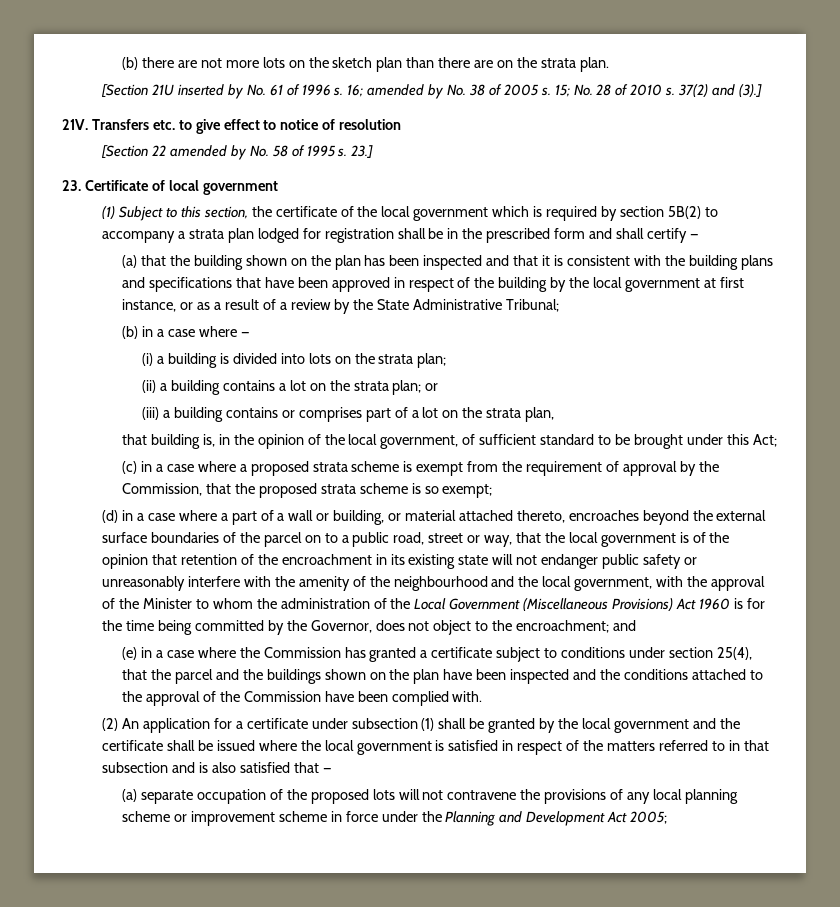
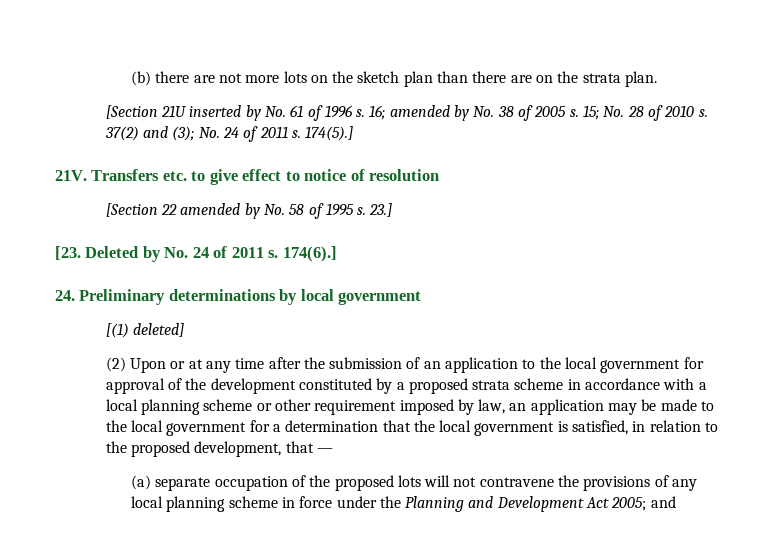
- 37(2) and (3).]
+ 37(2) and (3); No. 24 of 2011 s. 174(5).]
- 23. Certificate of local government
- (1) Subject to this section, the certificate of the local government which is required by section 5B(2) to accompany a strata plan lodged for registration shall be in the prescribed form and shall certify —
- (a) that the building shown on the plan has been inspected and that it is consistent with the building plans and specifications that have been approved in respect of the building by the local government at first instance, or as a result of a review by the State Administrative Tribunal;
- (b) in a case where —
- (i) a building is divided into lots on the strata plan;
- (ii) a building contains a lot on the strata plan; or
- (iii) a building contains or comprises part of a lot on the strata plan,
- that building is, in the opinion of the local government, of sufficient standard to be brought under this Act;
- (c) in a case where a proposed strata scheme is exempt from the requirement of approval by the Commission, that the proposed strata scheme is so exempt;
- (d) in a case where a part of a wall or building, or material attached thereto, encroaches beyond the external surface boundaries of the parcel on to a public road, street or way, that the local government is of the opinion that retention of the encroachment in its existing state will not endanger public safety or unreasonably interfere with the amenity of the neighbourhood and the local government, with the approval of the Minister to whom the administration of the Local Government (Miscellaneous Provisions) Act 1960 is for the time being committed by the Governor, does not object to the encroachment; and
- (e) in a case where the Commission has granted a certificate subject to conditions under section 25(4), that the parcel and the buildings shown on the plan have been inspected and the conditions attached to the approval of the Commission have been complied with.
- (2) An application for a certificate under subsection (1) shall be granted by the local government and the certificate shall be issued where the local government is satisfied in respect of the matters referred to in that subsection and is also satisfied that —
+ [23. Deleted by No. 24 of 2011 s. 174(6).]
+ 24. Preliminary determinations by local government
+ [(1) deleted]
+ (2) Upon or at any time after the submission of an application to the local government for approval of the development constituted by a proposed strata scheme in accordance with a local planning scheme or other requirement imposed by law, an application may be made to the local government for a determination that the local government is satisfied, in relation to the proposed development, that —
- (a) separate occupation of the proposed lots will not contravene the provisions of any local planning scheme or improvement scheme in force under the Planning and Development Act 2005;
+ (a) separate occupation of the proposed lots will not contravene the provisions of any local planning scheme in force under the Planning and Development Act 2005; and

